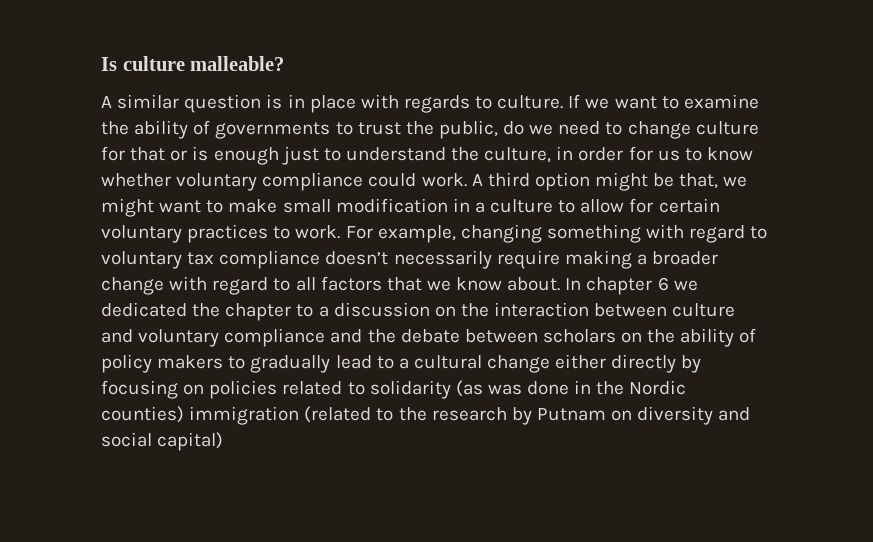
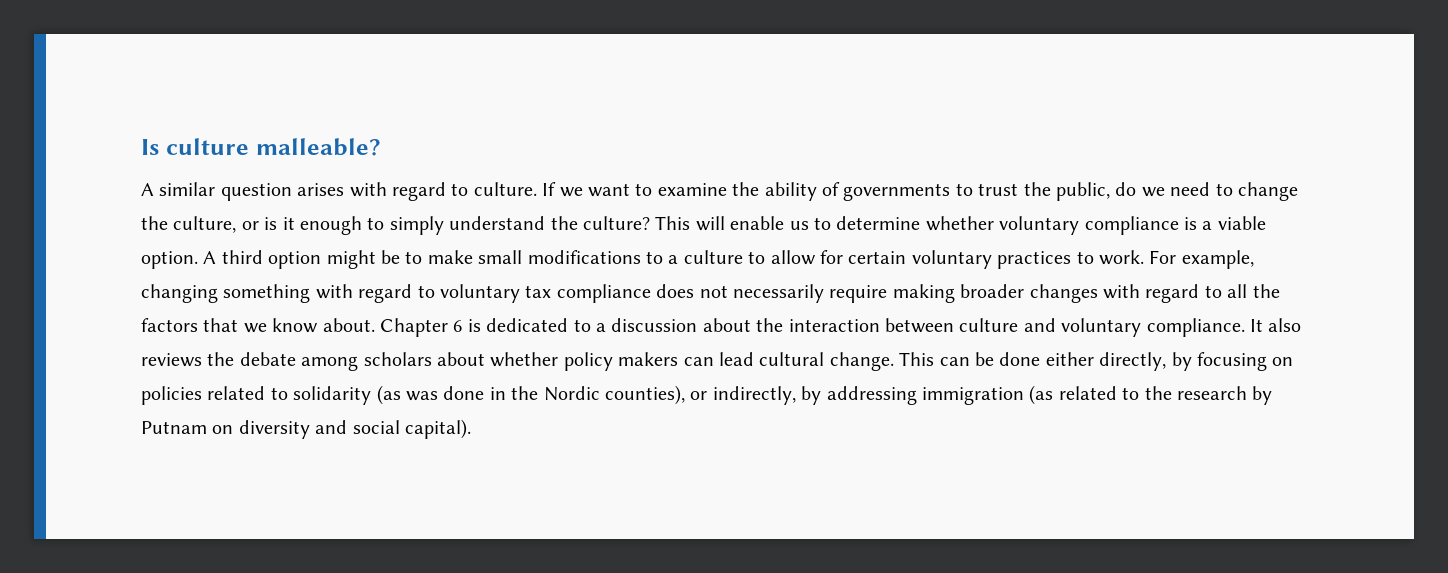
- A similar question is in place with regards to culture.
+ A similar question arises with regard to culture.
- If we want to examine the ability of governments to trust the public, do we need to change culture for that or is enough just to understand the culture, in order for us to know whether voluntary compliance could work.
+ If we want to examine the ability of governments to trust the public, do we need to change the culture, or is it enough to simply understand the culture? This will enable us to determine whether voluntary compliance is a viable option.
- A third option might be that, we might want to make small modification in a culture to allow for certain voluntary practices to work.
+ A third option might be to make small modifications to a culture to allow for certain voluntary practices to work.
- For example, changing something with regard to voluntary tax compliance doesn’t necessarily require making a broader change with regard to all factors that we know about.
+ For example, changing something with regard to voluntary tax compliance does not necessarily require making broader changes with regard to all the factors that we know about.
- In chapter 6 we dedicated the chapter to a discussion on the interaction between culture and voluntary compliance and the debate between scholars on the ability of policy makers to gradually lead to a cultural change either directly by focusing on policies related to solidarity (as was done in the Nordic counties) immigration (related to the research by Putnam on diversity and social capital)
+ Chapter 6 is dedicated to a discussion about the interaction between culture and voluntary compliance. It also reviews the debate among scholars about whether policy makers can lead cultural change. This can be done either directly, by focusing on policies related to solidarity (as was done in the Nordic counties), or indirectly, by addressing immigration (as related to the research by Putnam on diversity and social capital).

